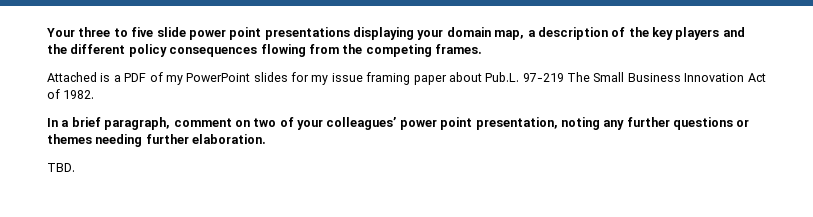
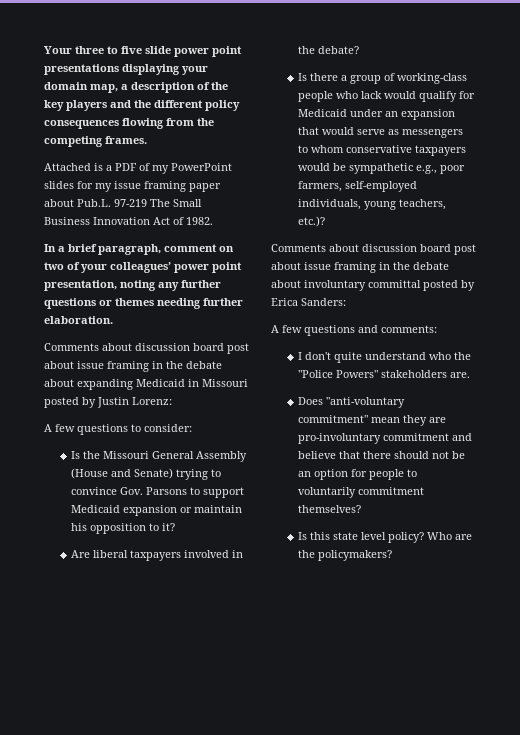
- TBD.
+ Comments about discussion board post about issue framing in the debate about expanding Medicaid in Missouri posted by Justin Lorenz:
+ A few questions to consider:
+ Is the Missouri General Assembly (House and Senate) trying to convince Gov. Parsons to support Medicaid expansion or maintain his opposition to it?
+ Are liberal taxpayers involved in the debate?
+ Is there a group of working-class people who lack would qualify for Medicaid under an expansion that would serve as messengers to whom conservative taxpayers would be sympathetic e.g., poor farmers, self-employed individuals, young teachers, etc.)?
+ Comments about discussion board post about issue framing in the debate about involuntary committal posted by Erica Sanders:
+ A few questions and comments:
+ I don't quite understand who the "Police Powers" stakeholders are.
+ Does "anti-voluntary commitment" mean they are pro-involuntary commitment and believe that there should not be an option for people to voluntarily commitment themselves?
+ Is this state level policy? Who are the policymakers?

